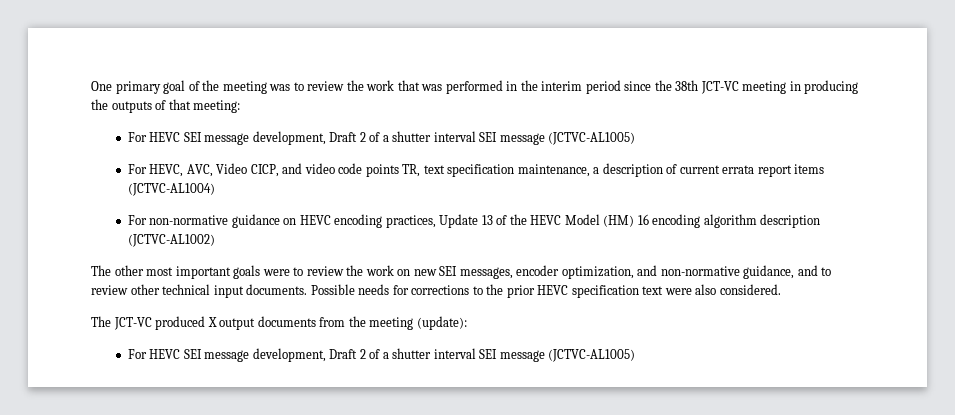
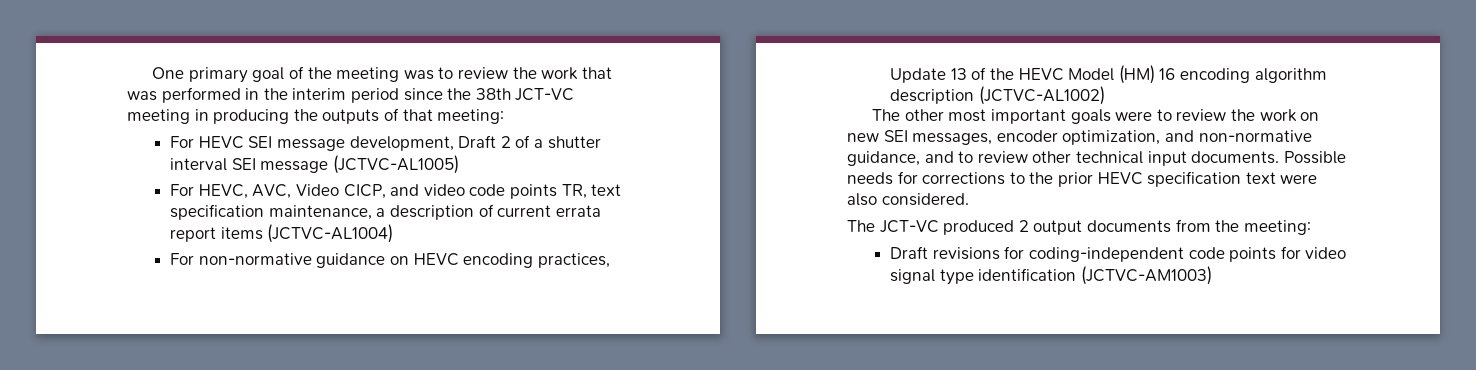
- The JCT-VC produced X output documents from the meeting (update):
- For HEVC SEI message development, Draft 2 of a shutter interval SEI message (JCTVC-AL1005)
+ The JCT-VC produced 2 output documents from the meeting:
+ Draft revisions for coding-independent code points for video signal type identification (JCTVC-AM1003)

